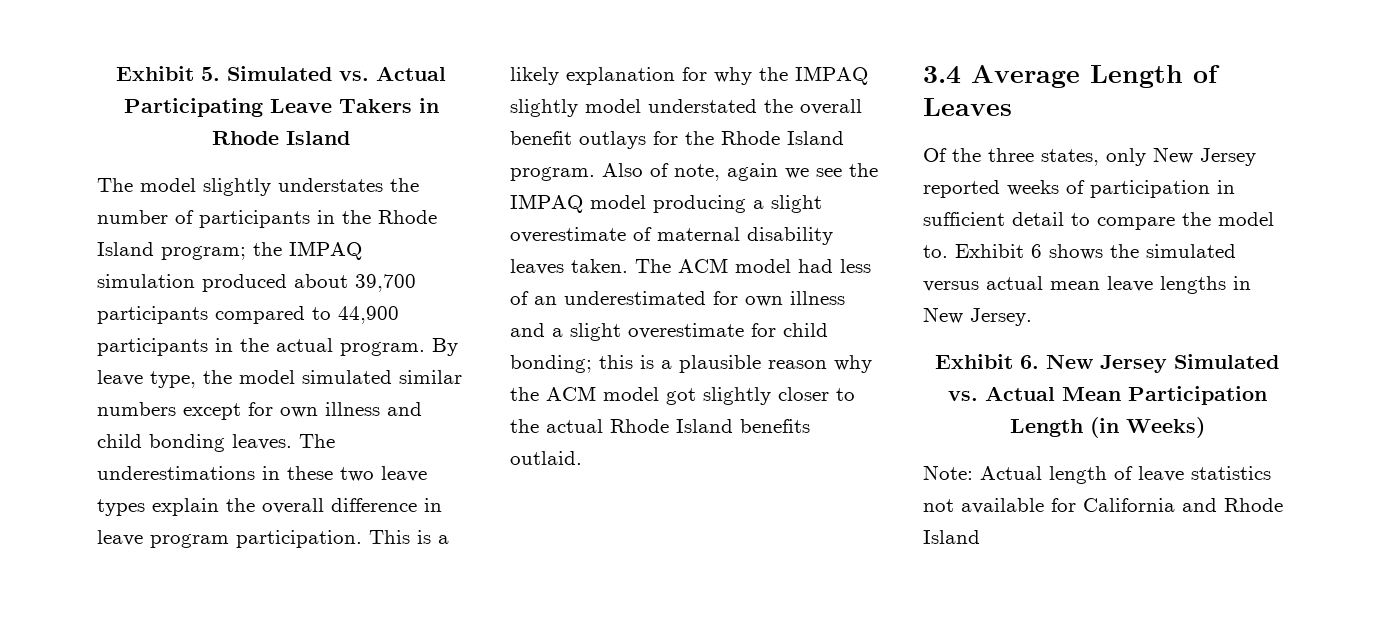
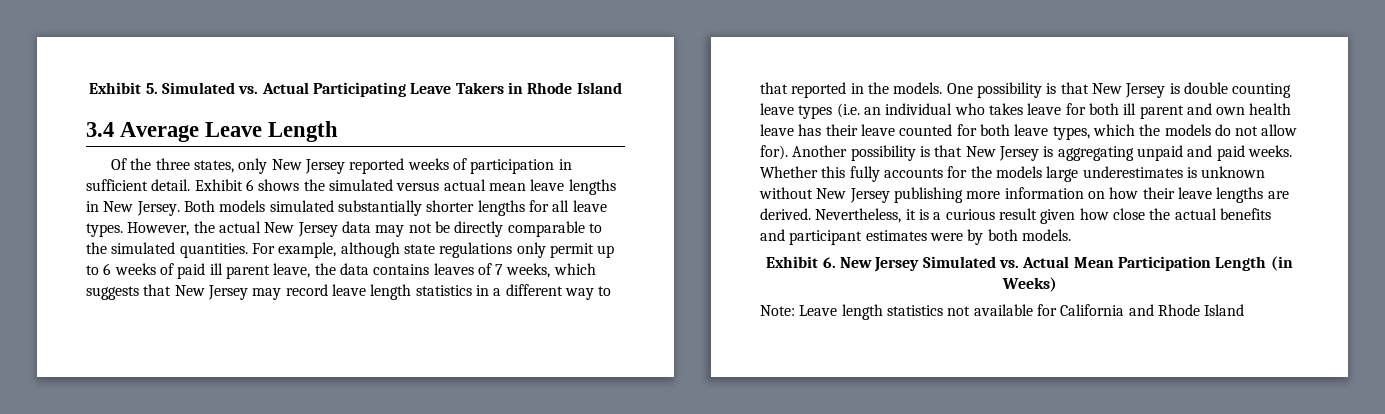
- The model slightly understates the number of participants in the Rhode Island program; the IMPAQ simulation produced about 39,700 participants compared to 44,900 participants in the actual program. By leave type, the model simulated similar numbers except for own illness and child bonding leaves. The underestimations in these two leave types explain the overall difference in leave program participation. This is a likely explanation for why the IMPAQ slightly model understated the overall benefit outlays for the Rhode Island program. Also of note, again we see the IMPAQ model producing a slight overestimate of maternal disability leaves taken. The ACM model had less of an underestimated for own illness and a slight overestimate for child bonding; this is a plausible reason why the ACM model got slightly closer to the actual Rhode Island benefits outlaid.
- 3.4 Average Length of Leaves
+ 3.4 Average Leave Length
- Of the three states, only New Jersey reported weeks of participation in sufficient detail to compare the model to.
+ Of the three states, only New Jersey reported weeks of participation in sufficient detail.
+ Both models simulated substantially shorter lengths for all leave types. However, the actual New Jersey data may not be directly comparable to the simulated quantities. For example, although state regulations only permit up to 6 weeks of paid ill parent leave, the data contains leaves of 7 weeks, which suggests that New Jersey may record leave length statistics in a different way to that reported in the models. One possibility is that New Jersey is double counting leave types (i.e. an individual who takes leave for both ill parent and own health leave has their leave counted for both leave types, which the models do not allow for). Another possibility is that New Jersey is aggregating unpaid and paid weeks. Whether this fully accounts for the models large underestimates is unknown without New Jersey publishing more information on how their leave lengths are derived. Nevertheless, it is a curious result given how close the actual benefits and participant estimates were by both models.
- Note: Actual length of leave statistics not available for California and Rhode Island
+ Note: Leave length statistics not available for California and Rhode Island

